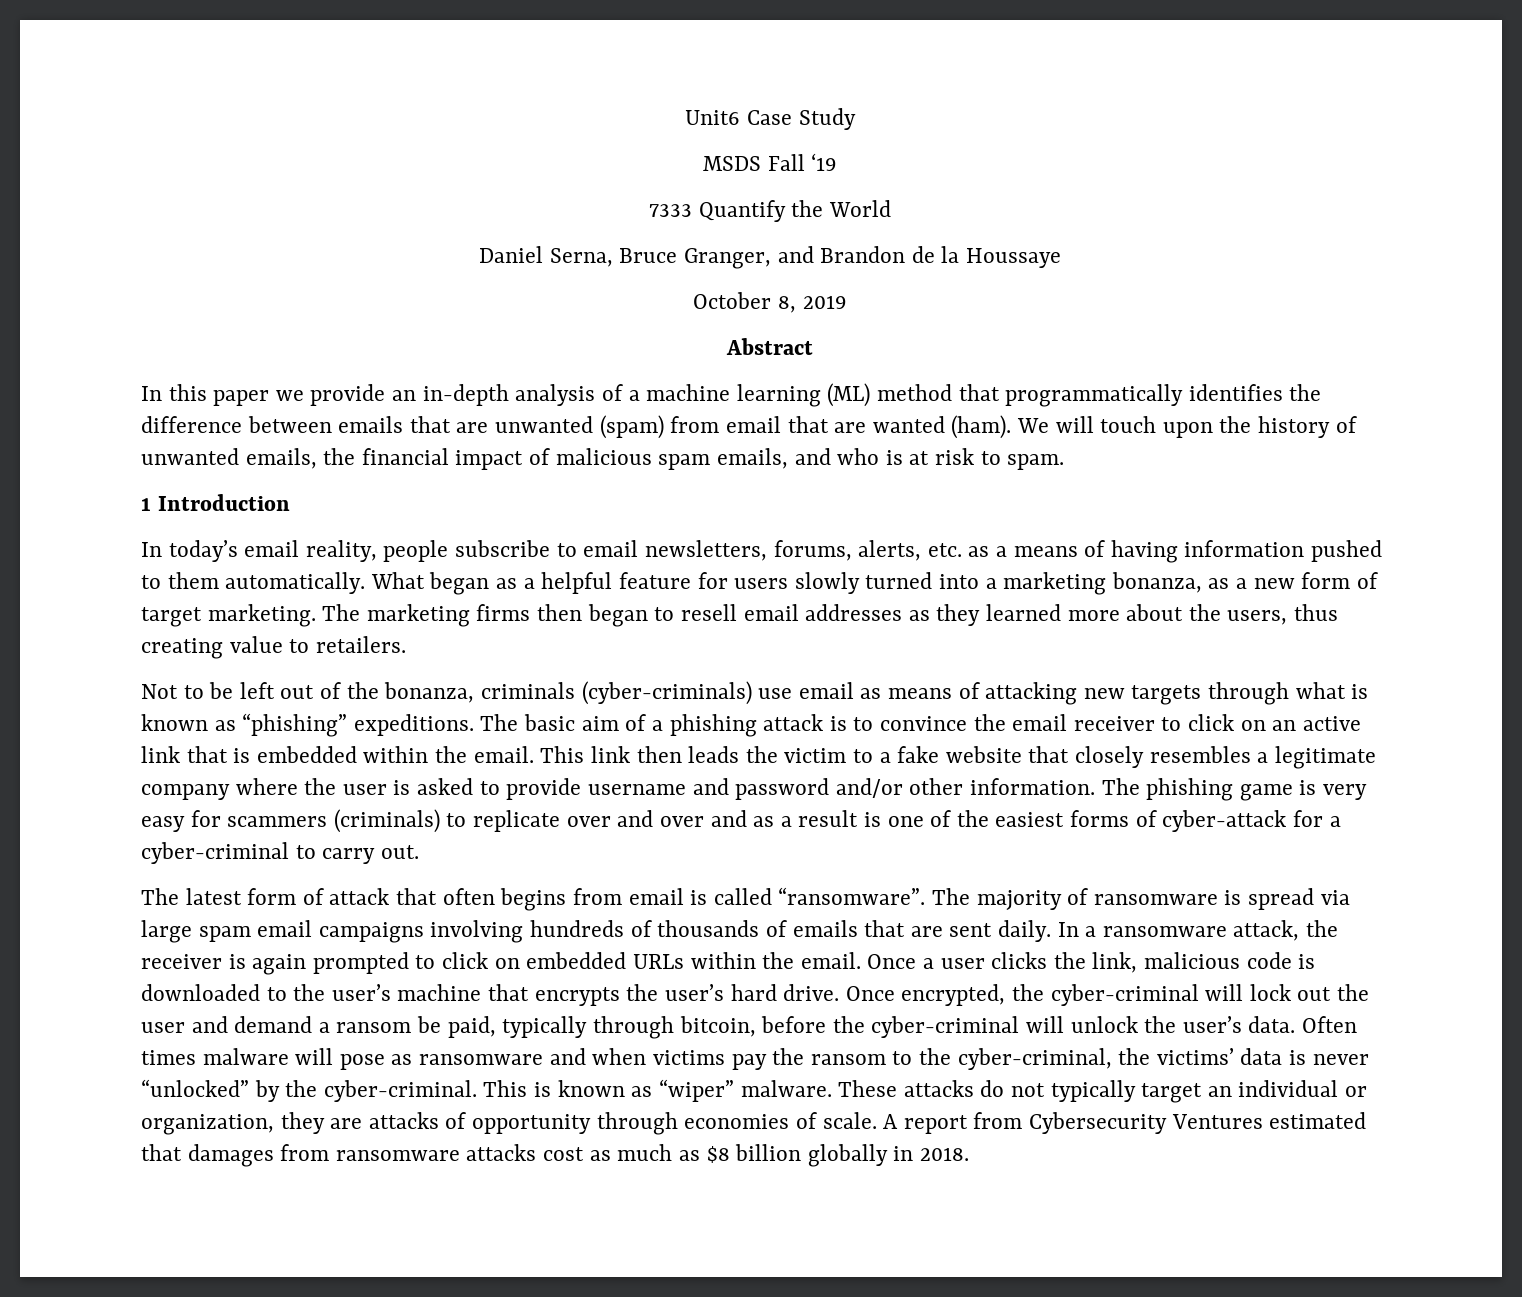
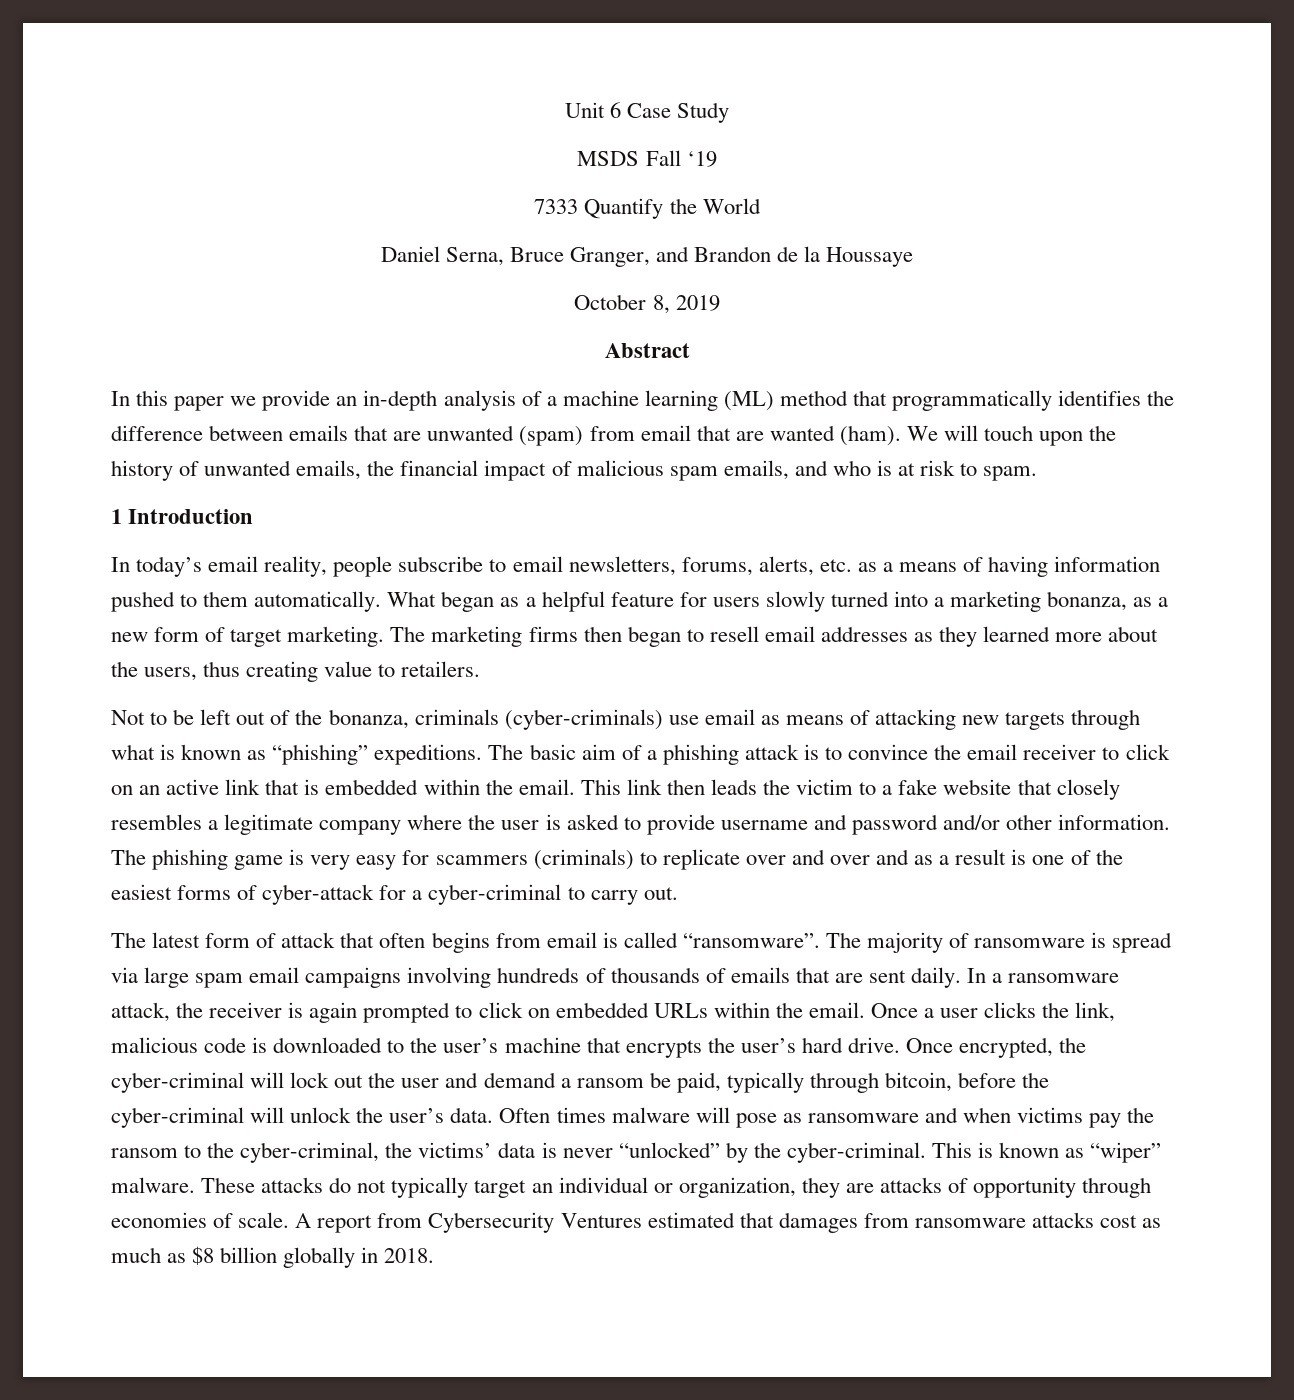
- Unit6 Case Study
+ Unit 6 Case Study

